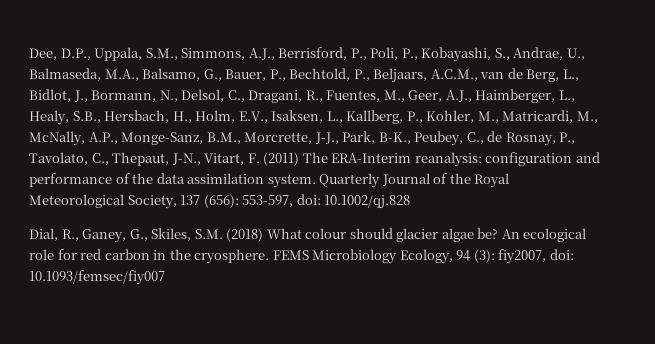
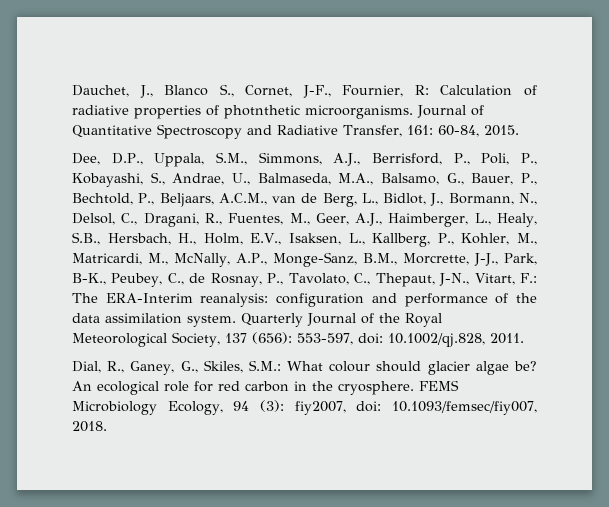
+ Dauchet, J., Blanco S., Cornet, J-F., Fournier, R: Calculation of radiative properties of photnthetic microorganisms. Journal of Quantitative Spectroscopy and Radiative Transfer, 161: 60-84, 2015.
- Dee, D.P., Uppala, S.M., Simmons, A.J., Berrisford, P., Poli, P., Kobayashi, S., Andrae, U., Balmaseda, M.A., Balsamo, G., Bauer, P., Bechtold, P., Beljaars, A.C.M., van de Berg, L., Bidlot, J., Bormann, N., Delsol, C., Dragani, R., Fuentes, M., Geer, A.J., Haimberger, L., Healy, S.B., Hersbach, H., Holm, E.V., Isaksen, L., Kallberg, P., Kohler, M., Matricardi, M., McNally, A.P., Monge-Sanz, B.M., Morcrette, J-J., Park, B-K., Peubey, C., de Rosnay, P., Tavolato, C., Thepaut, J-N., Vitart, F. (2011) The ERA-Interim reanalysis:
+ Dee, D.P., Uppala, S.M., Simmons, A.J., Berrisford, P., Poli, P., Kobayashi, S., Andrae, U., Balmaseda, M.A., Balsamo, G., Bauer, P., Bechtold, P., Beljaars, A.C.M., van de Berg, L., Bidlot, J., Bormann, N., Delsol, C., Dragani, R., Fuentes, M., Geer, A.J., Haimberger, L., Healy, S.B., Hersbach, H., Holm, E.V., Isaksen, L., Kallberg, P., Kohler, M., Matricardi, M., McNally, A.P., Monge-Sanz, B.M., Morcrette, J-J., Park, B-K., Peubey, C., de Rosnay, P., Tavolato, C., Thepaut, J-N., Vitart, F.: The ERA-Interim reanalysis:
- Quarterly Journal of the Royal Meteorological Society, 137 (656): 553-597, doi: 10.1002/qj.828
+ Quarterly Journal of the Royal Meteorological Society, 137 (656): 553-597, doi: 10.1002/qj.828, 2011.
- Dial, R., Ganey, G., Skiles, S.M. (2018) What colour should glacier algae be?
+ Dial, R., Ganey, G., Skiles, S.M.: What colour should glacier algae be?
- FEMS Microbiology Ecology, 94 (3): fiy2007, doi: 10.1093/femsec/fiy007
+ FEMS Microbiology Ecology, 94 (3): fiy2007, doi: 10.1093/femsec/fiy007, 2018.

